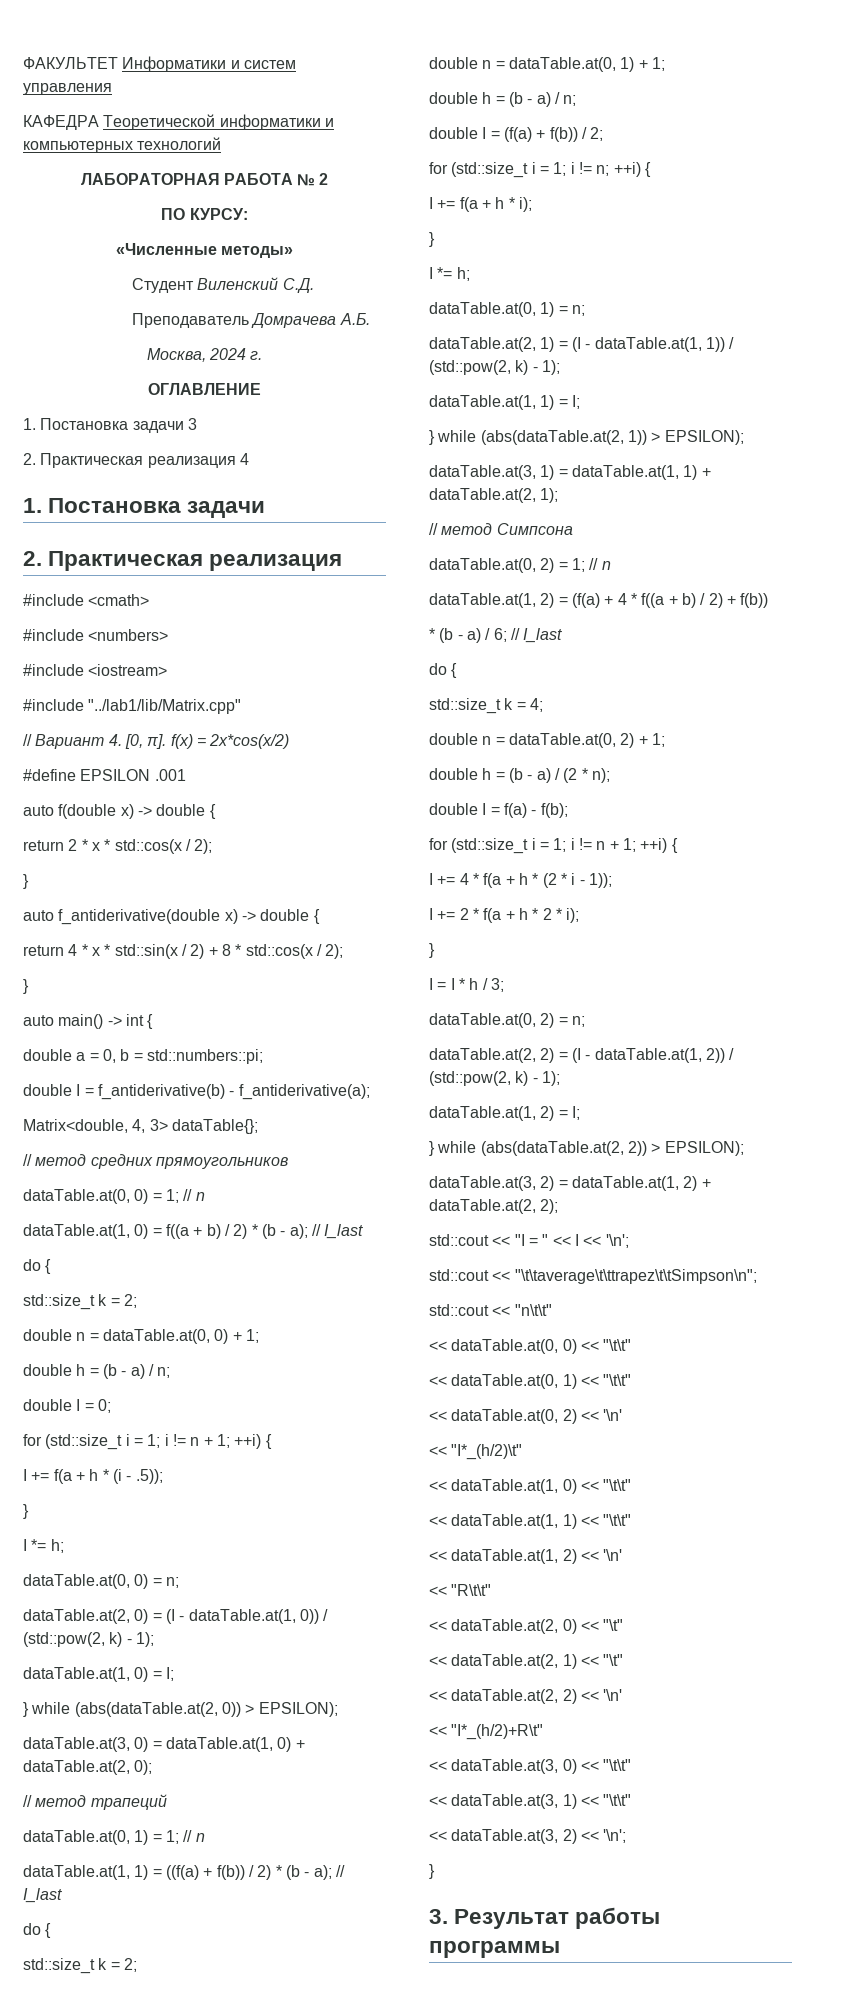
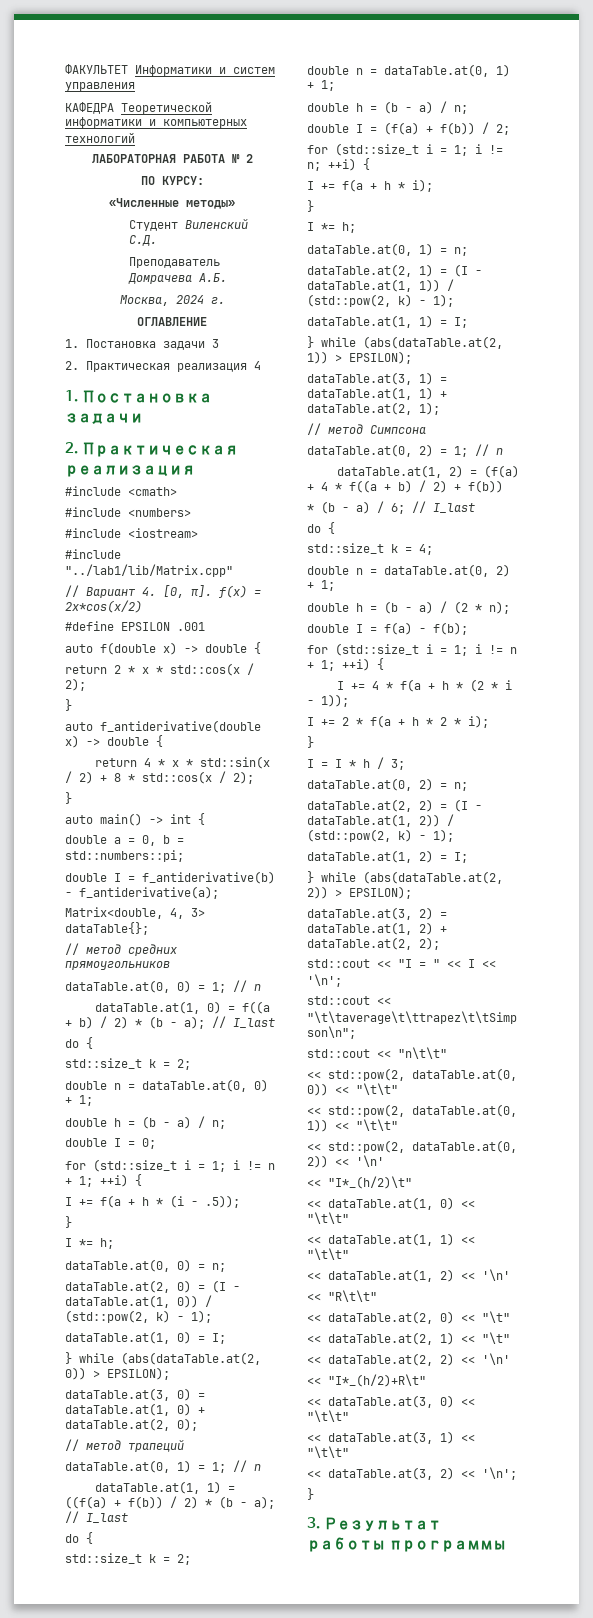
- << dataTable.at(0, 0) << "\t\t"
- << dataTable.at(0, 1) << "\t\t"
- << dataTable.at(0, 2) << '\n'
+ << std::pow(2, dataTable.at(0, 0)) << "\t\t"
+ << std::pow(2, dataTable.at(0, 1)) << "\t\t"
+ << std::pow(2, dataTable.at(0, 2)) << '\n'

